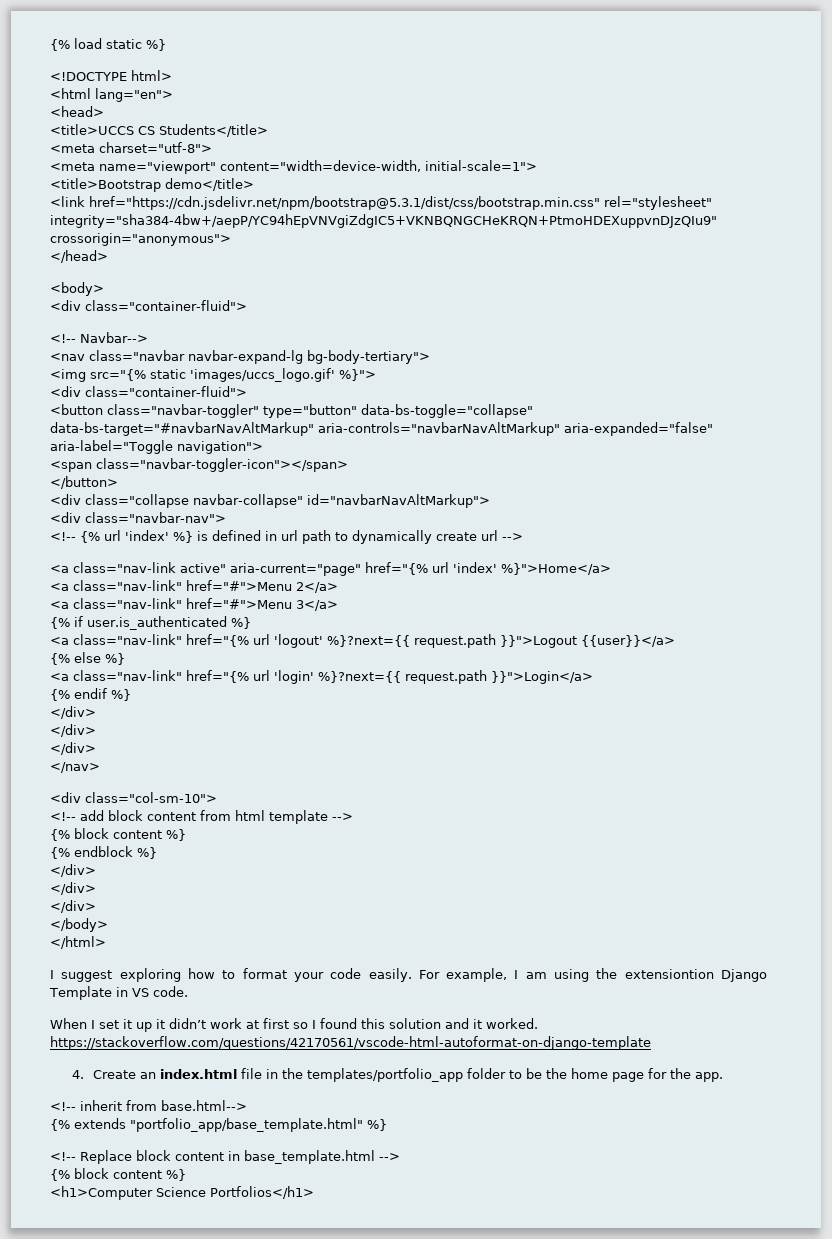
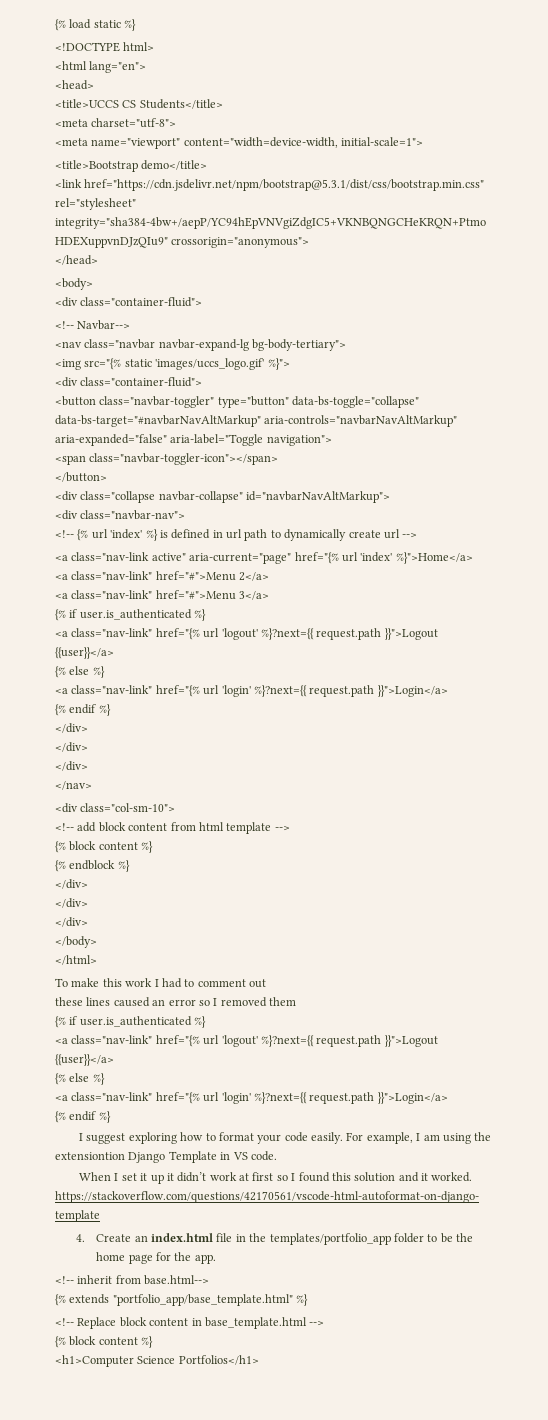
+ To make this work I had to comment out
+ these lines caused an error so I removed them
+ {% if user.is_authenticated %}
+ <a class="nav-link" href="{% url 'logout' %}?next={{ request.path }}">Logout {{user}}</a>
+ {% else %}
+ <a class="nav-link" href="{% url 'login' %}?next={{ request.path }}">Login</a>
+ {% endif %}

